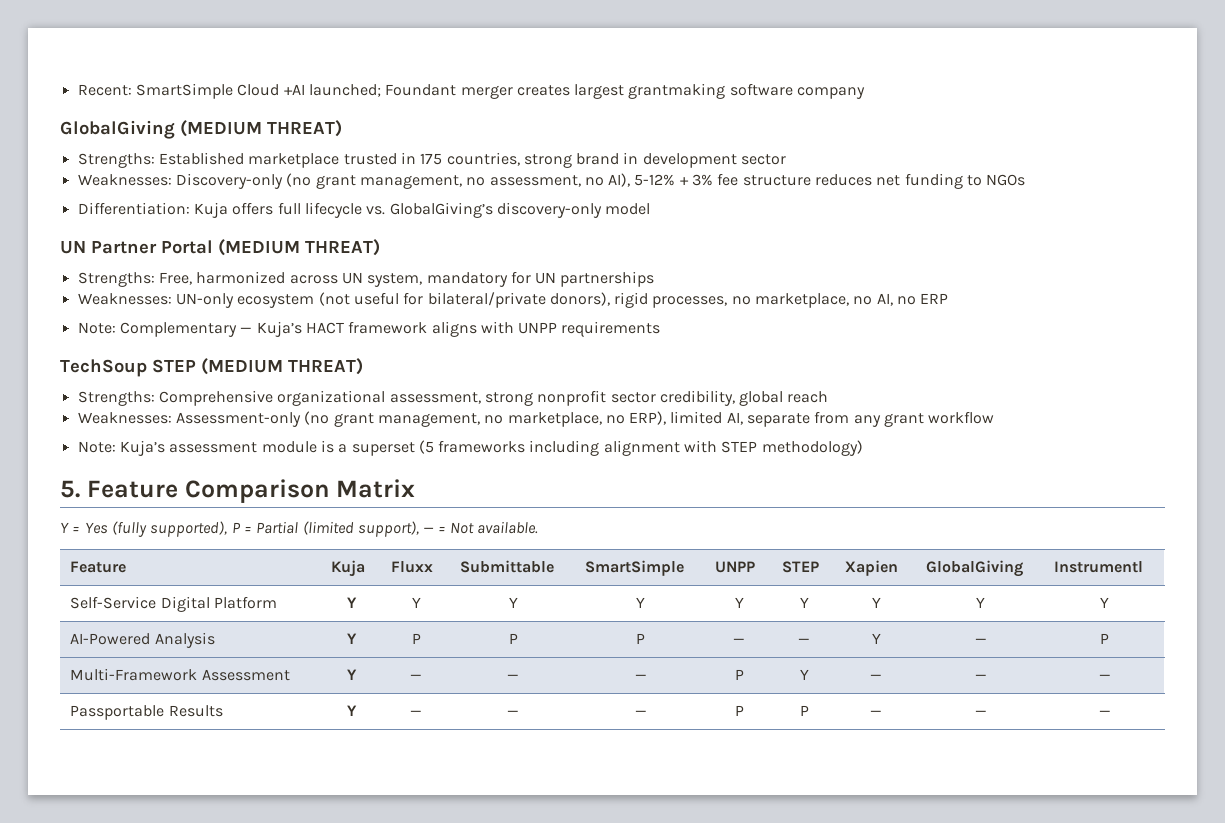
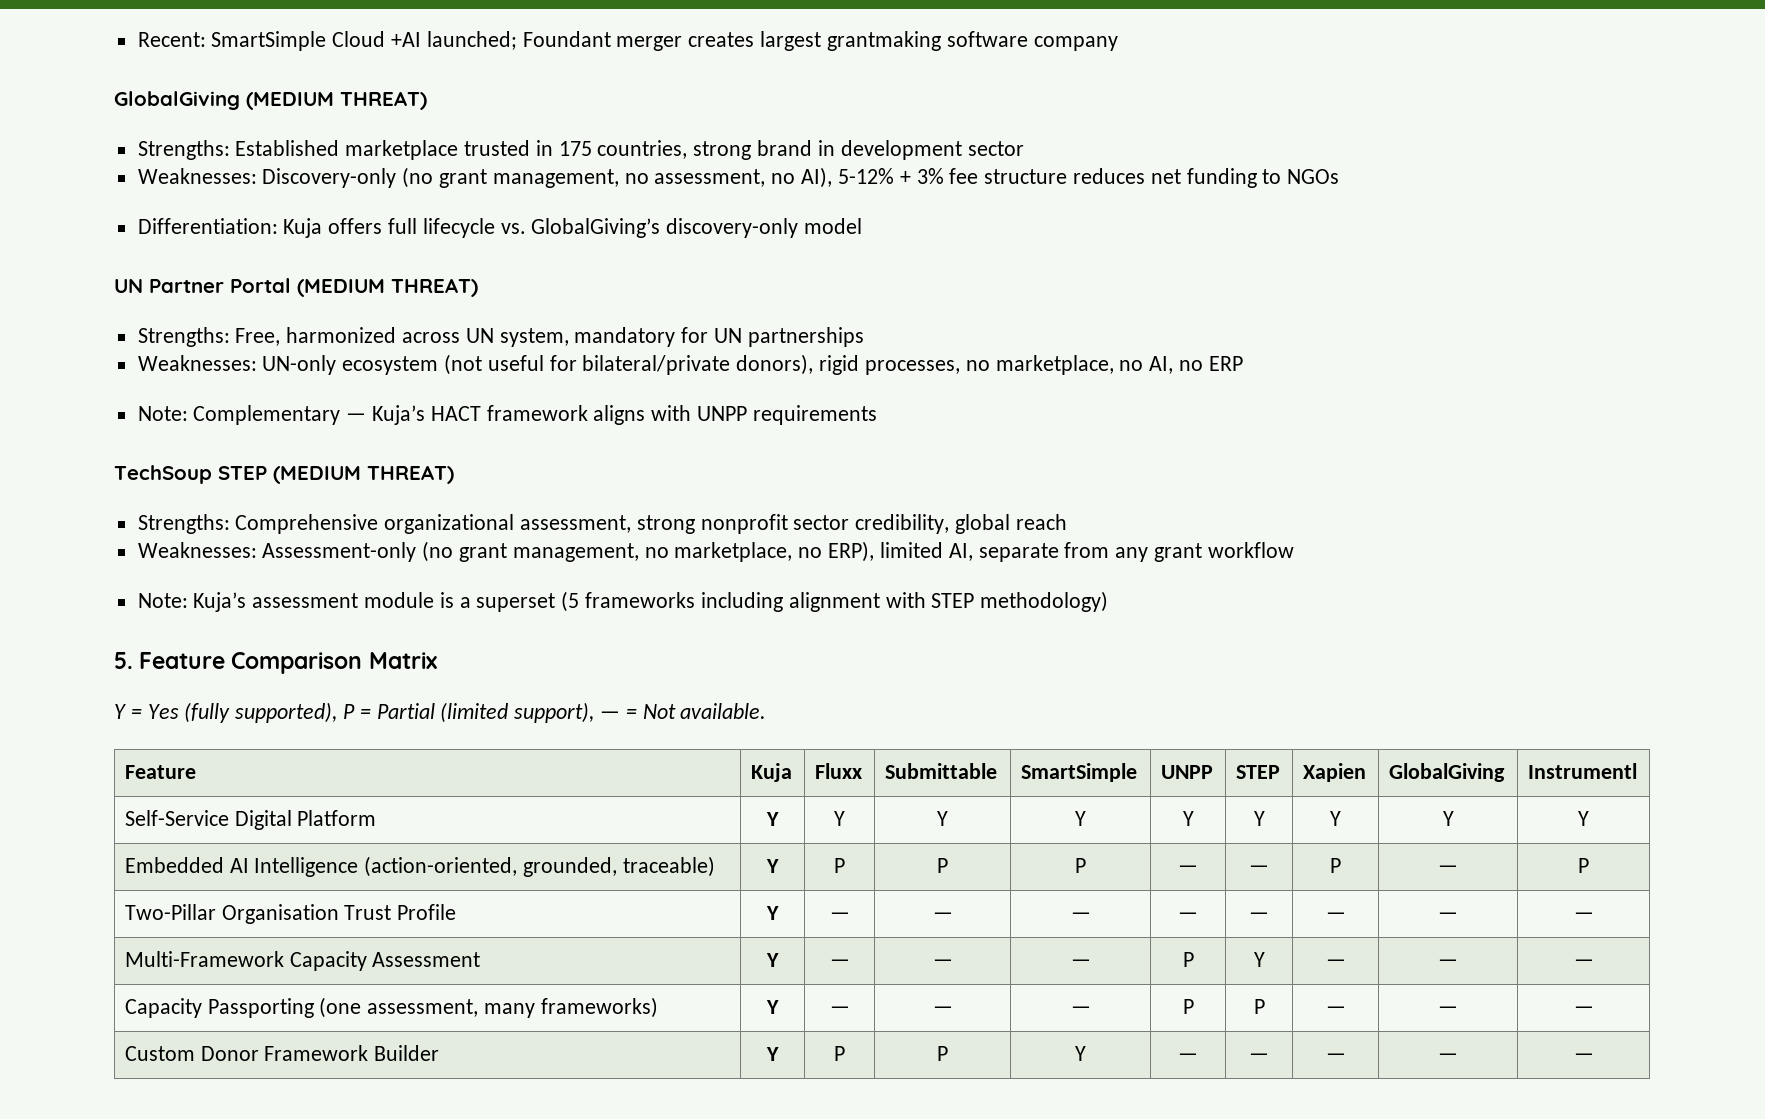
- AI-Powered Analysis | Y | P | P | P | — | — | Y | — | P
+ Embedded AI Intelligence (action-oriented, grounded, traceable) | Y | P | P | P | — | — | P | — | P
+ Two-Pillar Organisation Trust Profile | Y | — | — | — | — | — | — | — | —
- Multi-Framework Assessment | Y | — | — | — | P | Y | — | — | —
+ Multi-Framework Capacity Assessment | Y | — | — | — | P | Y | — | — | —
- Passportable Results | Y | — | — | — | P | P | — | — | —
+ Capacity Passporting (one assessment, many frameworks) | Y | — | — | — | P | P | — | — | —
+ Custom Donor Framework Builder | Y | P | P | Y | — | — | — | — | —

